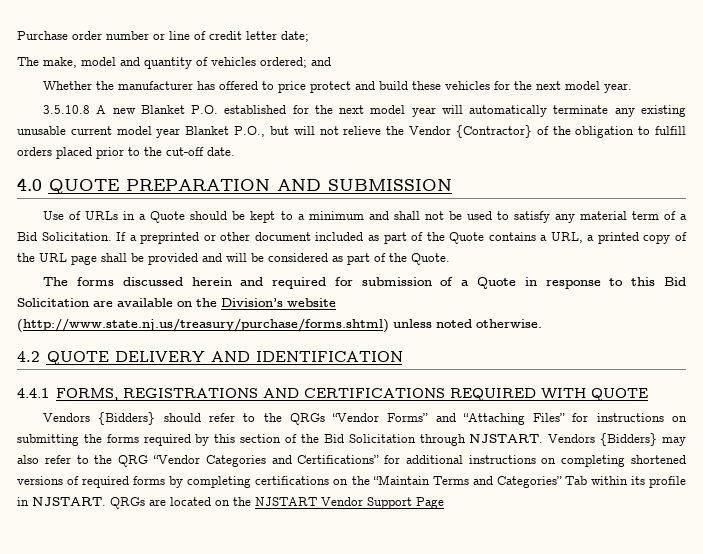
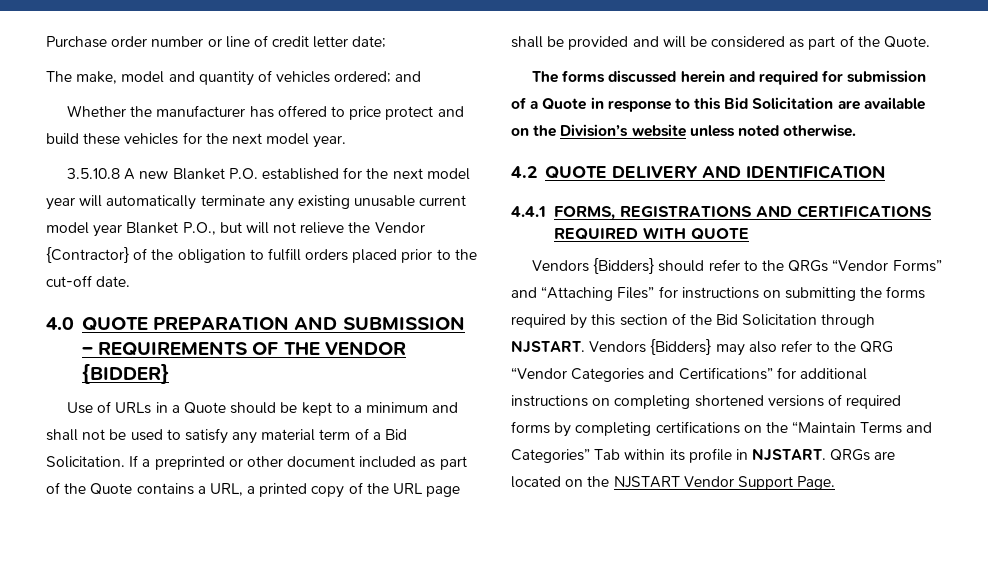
- 4.0 QUOTE PREPARATION AND SUBMISSION
+ 4.0 QUOTE PREPARATION AND SUBMISSION – REQUIREMENTS OF THE VENDOR {BIDDER}
- The forms discussed herein and required for submission of a Quote in response to this Bid Solicitation are available on the Division’s website (http://www.state.nj.us/treasury/purchase/forms.shtml) unless noted otherwise.
+ The forms discussed herein and required for submission of a Quote in response to this Bid Solicitation are available on the Division’s website unless noted otherwise.
- QRGs are located on the NJSTART Vendor Support Page
+ QRGs are located on the NJSTART Vendor Support Page.

